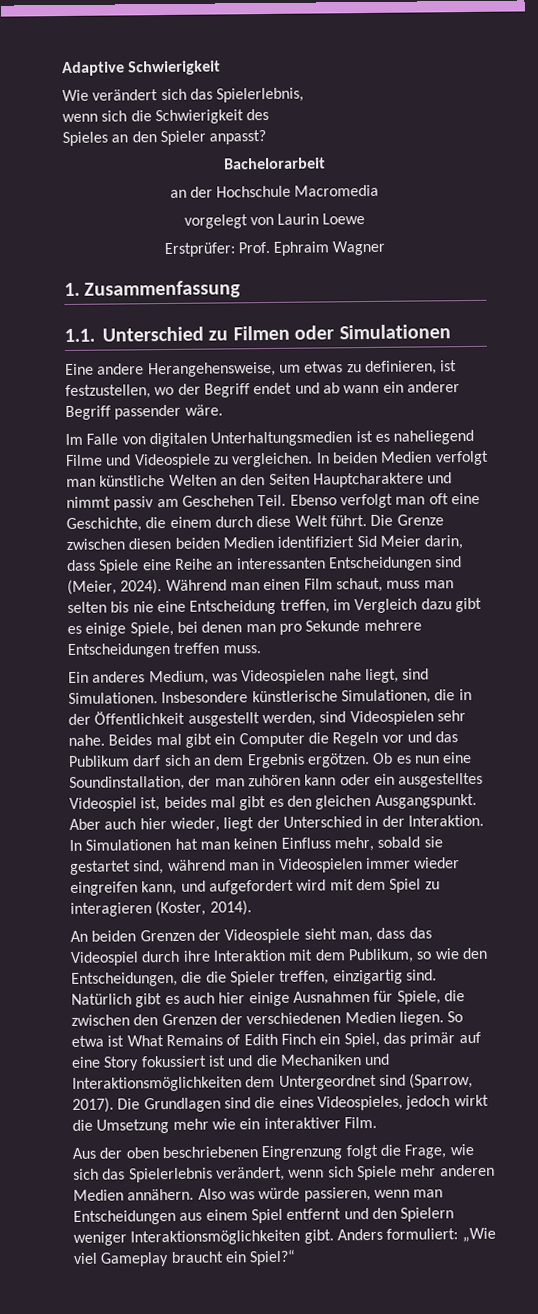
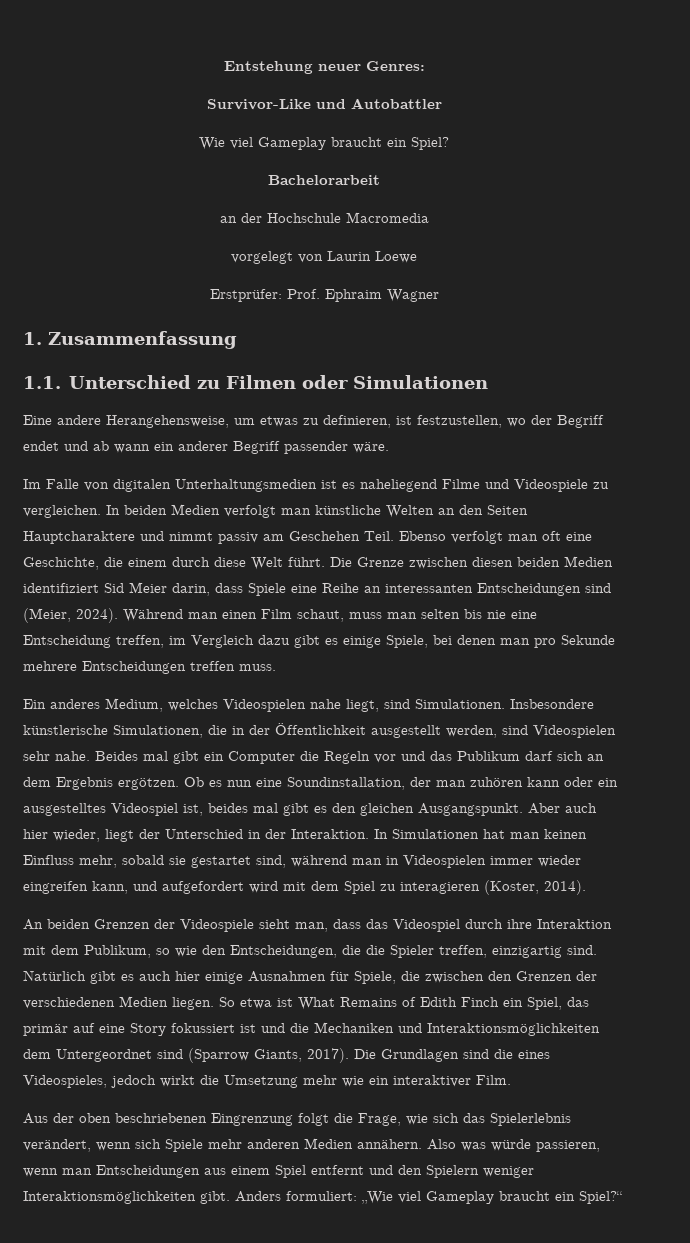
- Adaptive Schwierigkeit
- Wie verändert sich das Spielerlebnis,
- wenn sich die Schwierigkeit des
- Spieles an den Spieler anpasst?
+ Entstehung neuer Genres:
+ Survivor-Like und Autobattler
+ Wie viel Gameplay braucht ein Spiel?
- Ein anderes Medium, was Videospielen nahe liegt, sind Simulationen.
+ Ein anderes Medium, welches Videospielen nahe liegt, sind Simulationen.
- So etwa ist What Remains of Edith Finch ein Spiel, das primär auf eine Story fokussiert ist und die Mechaniken und Interaktionsmöglichkeiten dem Untergeordnet sind (Sparrow, 2017).
+ So etwa ist What Remains of Edith Finch ein Spiel, das primär auf eine Story fokussiert ist und die Mechaniken und Interaktionsmöglichkeiten dem Untergeordnet sind (Sparrow Giants, 2017).

